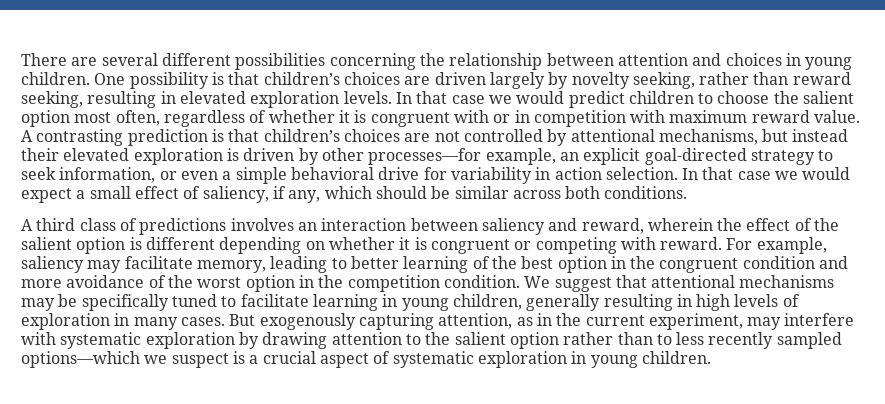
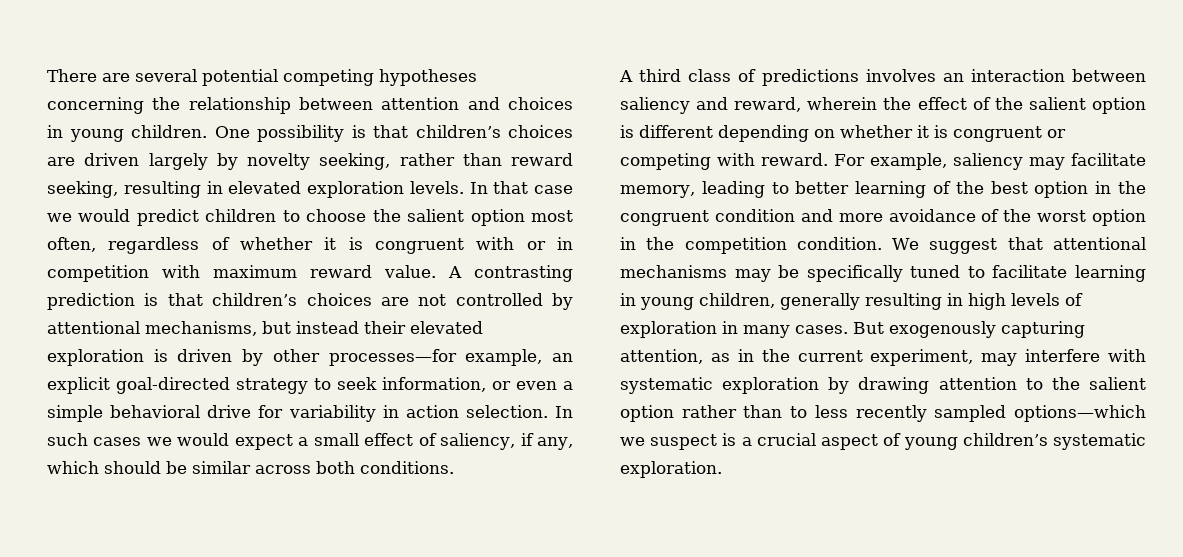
- There are several different possibilities concerning the relationship between attention and choices in young children.
+ There are several potential competing hypotheses concerning the relationship between attention and choices in young children.
- In that case we would expect a small effect of saliency, if any, which should be similar across both conditions.
+ In such cases we would expect a small effect of saliency, if any, which should be similar across both conditions.
- But exogenously capturing attention, as in the current experiment, may interfere with systematic exploration by drawing attention to the salient option rather than to less recently sampled options—which we suspect is a crucial aspect of systematic exploration in young children.
+ But exogenously capturing attention, as in the current experiment, may interfere with systematic exploration by drawing attention to the salient option rather than to less recently sampled options—which we suspect is a crucial aspect of young children’s systematic exploration.

